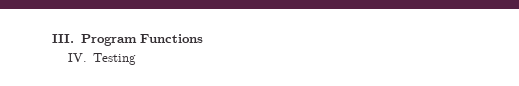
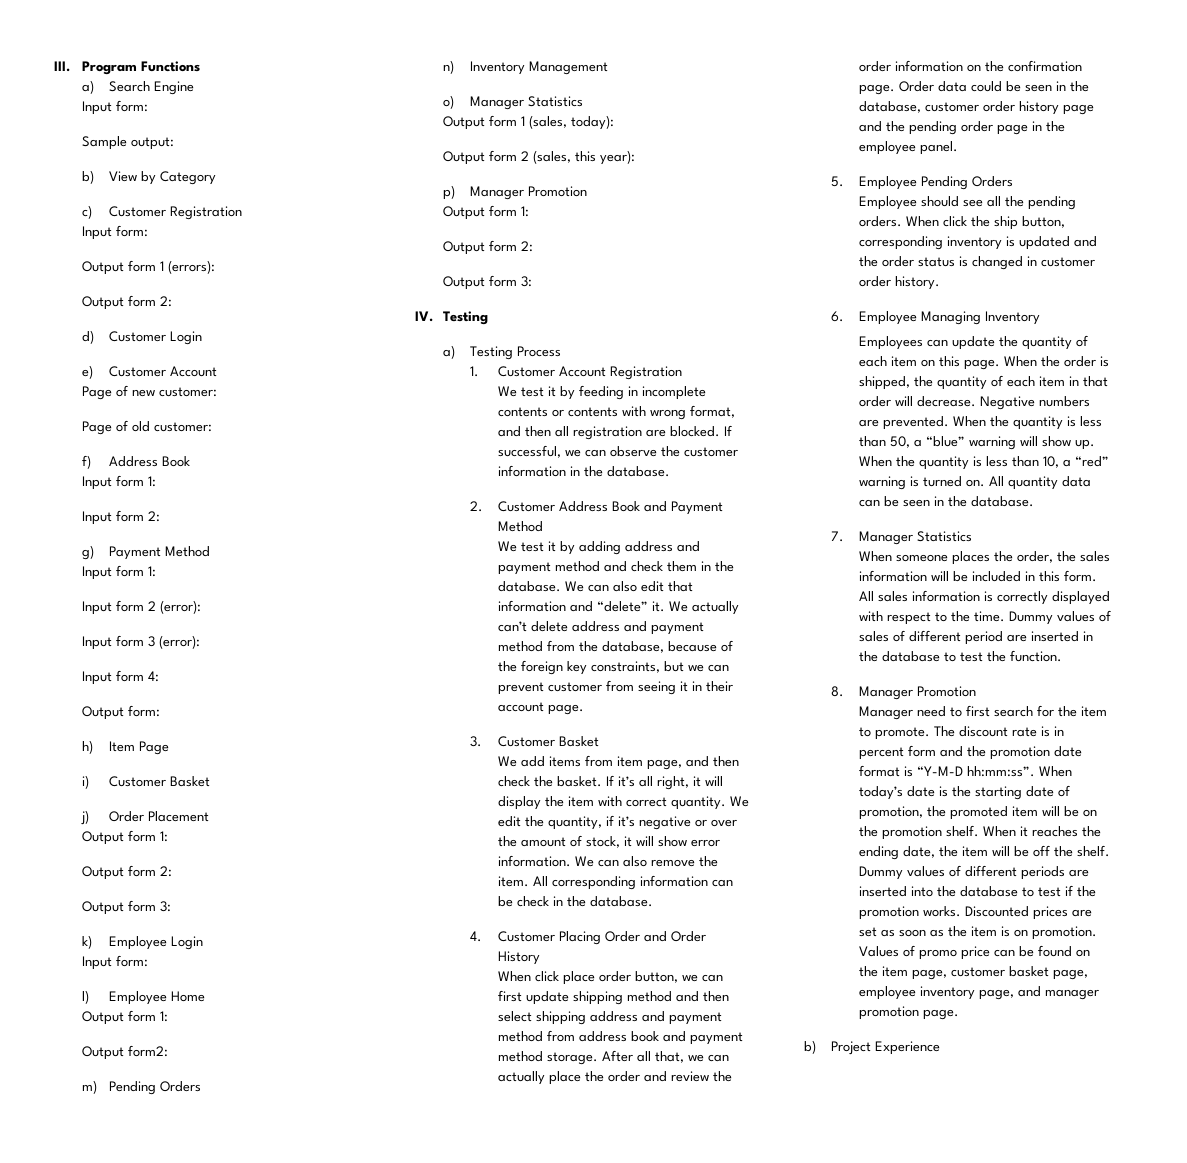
+ a) Search Engine
+ Input form:
+ Sample output:
+ b) View by Category
+ c) Customer Registration
+ Input form:
+ Output form 1 (errors):
+ Output form 2:
+ d) Customer Login
+ e) Customer Account
+ Page of new customer:
+ Page of old customer:
+ f) Address Book
+ Input form 1:
+ Input form 2:
+ g) Payment Method
+ Input form 1:
+ Input form 2 (error):
+ Input form 3 (error):
+ Input form 4:
+ Output form:
+ h) Item Page
+ i) Customer Basket
+ j) Order Placement
+ Output form 1:
+ Output form 2:
+ Output form 3:
+ k) Employee Login
+ Input form:
+ l) Employee Home
+ Output form 1:
+ Output form2:
+ m) Pending Orders
+ n) Inventory Management
+ o) Manager Statistics
+ Output form 1 (sales, today):
+ Output form 2 (sales, this year):
+ p) Manager Promotion
+ Output form 1:
+ Output form 2:
+ Output form 3:
  IV. Testing
+ a) Testing Process
+ 1. Customer Account Registration
+ We test it by feeding in incomplete contents or contents with wrong format, and then all registration are blocked. If successful, we can observe the customer information in the database.
+ 2. Customer Address Book and Payment Method
+ We test it by adding address and payment method and check them in the database. We can also edit that information and “delete” it. We actually can’t delete address and payment method from the database, because of the foreign key constraints, but we can prevent customer from seeing it in their account page.
+ 3. Customer Basket
+ We add items from item page, and then check the basket. If it’s all right, it will display the item with correct quantity. We edit the quantity, if it’s negative or over the amount of stock, it will show error information. We can also remove the item. All corresponding information can be check in the database.
+ 4. Customer Placing Order and Order History
+ When click place order button, we can first update shipping method and then select shipping address and payment method from address book and payment method storage. After all that, we can actually place the order and review the order information on the confirmation page. Order data could be seen in the database, customer order history page and the pending order page in the employee panel.
+ 5. Employee Pending Orders
+ Employee should see all the pending orders. When click the ship button, corresponding inventory is updated and the order status is changed in customer order history.
+ 6. Employee Managing Inventory
+ Employees can update the quantity of each item on this page. When the order is shipped, the quantity of each item in that order will decrease. Negative numbers are prevented. When the quantity is less than 50, a “blue” warning will show up. When the quantity is less than 10, a “red” warning is turned on. All quantity data can be seen in the database.
+ 7. Manager Statistics
+ When someone places the order, the sales information will be included in this form. All sales information is correctly displayed with respect to the time. Dummy values of sales of different period are inserted in the database to test the function.
+ 8. Manager Promotion
+ Manager need to first search for the item to promote. The discount rate is in percent form and the promotion date format is “Y-M-D hh:mm:ss”. When today’s date is the starting date of promotion, the promoted item will be on the promotion shelf. When it reaches the ending date, the item will be off the shelf. Dummy values of different periods are inserted into the database to test if the promotion works. Discounted prices are set as soon as the item is on promotion. Values of promo price can be found on the item page, customer basket page, employee inventory page, and manager promotion page.
+ b) Project Experience

